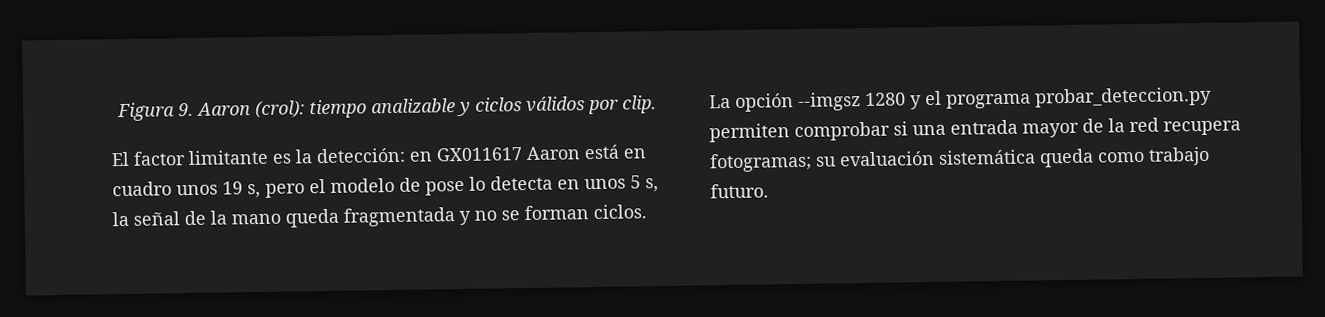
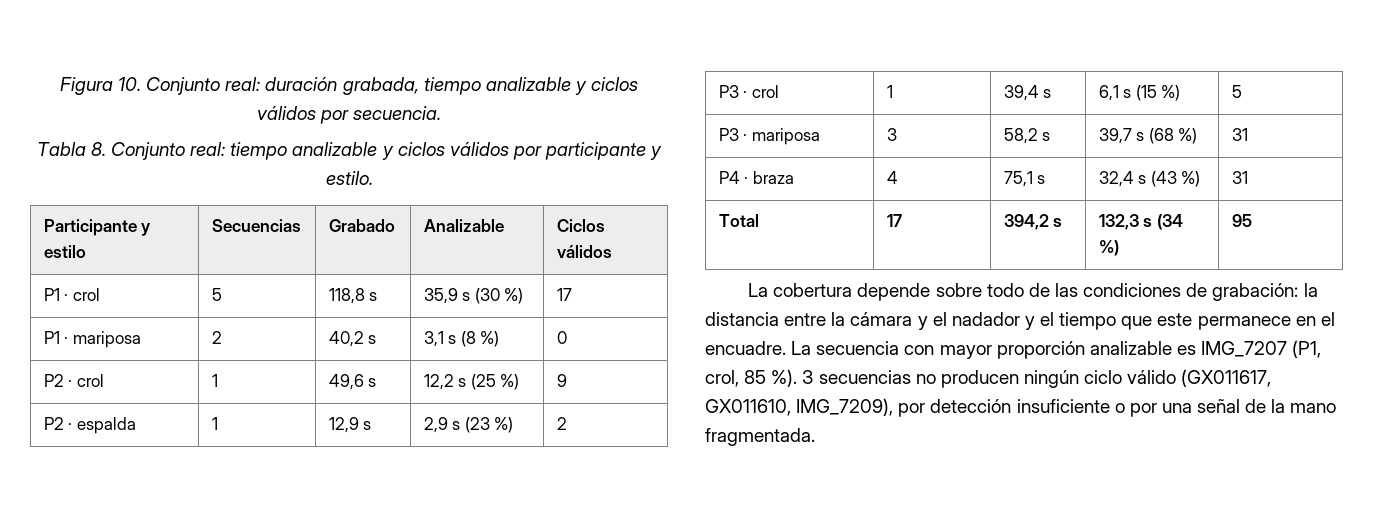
- Figura 9. Aaron (crol): tiempo analizable y ciclos válidos por clip.
- El factor limitante es la detección: en GX011617 Aaron está en cuadro unos 19 s, pero el modelo de pose lo detecta en unos 5 s, la señal de la mano queda fragmentada y no se forman ciclos. La opción --imgsz 1280 y el programa probar_deteccion.py permiten comprobar si una entrada mayor de la red recupera fotogramas; su evaluación sistemática queda como trabajo futuro.
+ Figura 10. Conjunto real: duración grabada, tiempo analizable y ciclos válidos por secuencia.
+ Tabla 8. Conjunto real: tiempo analizable y ciclos válidos por participante y estilo.
+ Participante y estilo | Secuencias | Grabado | Analizable | Ciclos válidos
+ P1 · crol | 5 | 118,8 s | 35,9 s (30 %) | 17
+ P1 · mariposa | 2 | 40,2 s | 3,1 s (8 %) | 0
+ P2 · crol | 1 | 49,6 s | 12,2 s (25 %) | 9
+ P2 · espalda | 1 | 12,9 s | 2,9 s (23 %) | 2
+ P3 · crol | 1 | 39,4 s | 6,1 s (15 %) | 5
+ P3 · mariposa | 3 | 58,2 s | 39,7 s (68 %) | 31
+ P4 · braza | 4 | 75,1 s | 32,4 s (43 %) | 31
+ Total | 17 | 394,2 s | 132,3 s (34 %) | 95
+ La cobertura depende sobre todo de las condiciones de grabación: la distancia entre la cámara y el nadador y el tiempo que este permanece en el encuadre. La secuencia con mayor proporción analizable es IMG_7207 (P1, crol, 85 %). 3 secuencias no producen ningún ciclo válido (GX011617, GX011610, IMG_7209), por detección insuficiente o por una señal de la mano fragmentada.

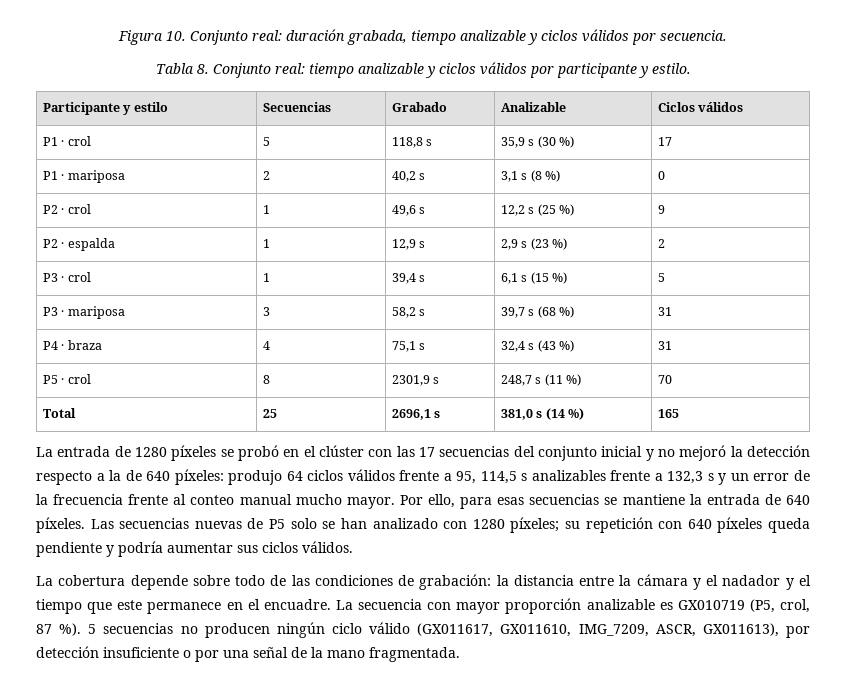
+ P5 · crol | 8 | 2301,9 s | 248,7 s (11 %) | 70
- Total | 17 | 394,2 s | 132,3 s (34 %) | 95
+ Total | 25 | 2696,1 s | 381,0 s (14 %) | 165
+ La entrada de 1280 píxeles se probó en el clúster con las 17 secuencias del conjunto inicial y no mejoró la detección respecto a la de 640 píxeles: produjo 64 ciclos válidos frente a 95, 114,5 s analizables frente a 132,3 s y un error de la frecuencia frente al conteo manual mucho mayor. Por ello, para esas secuencias se mantiene la entrada de 640 píxeles. Las secuencias nuevas de P5 solo se han analizado con 1280 píxeles; su repetición con 640 píxeles queda pendiente y podría aumentar sus ciclos válidos.
- La secuencia con mayor proporción analizable es IMG_7207 (P1, crol, 85 %). 3 secuencias no producen ningún ciclo válido (GX011617, GX011610, IMG_7209), por detección insuficiente o por una señal de la mano fragmentada.
+ La secuencia con mayor proporción analizable es GX010719 (P5, crol, 87 %). 5 secuencias no producen ningún ciclo válido (GX011617, GX011610, IMG_7209, ASCR, GX011613), por detección insuficiente o por una señal de la mano fragmentada.

